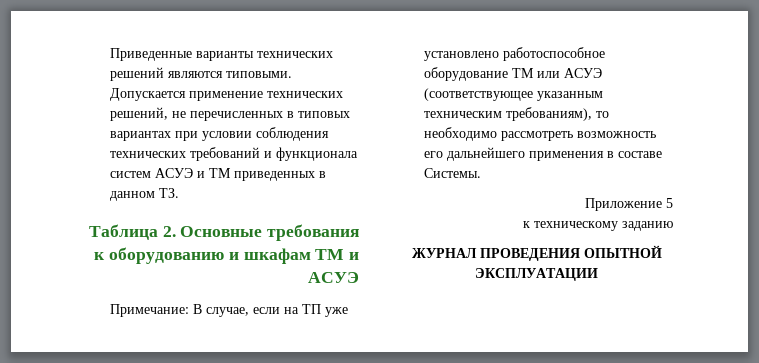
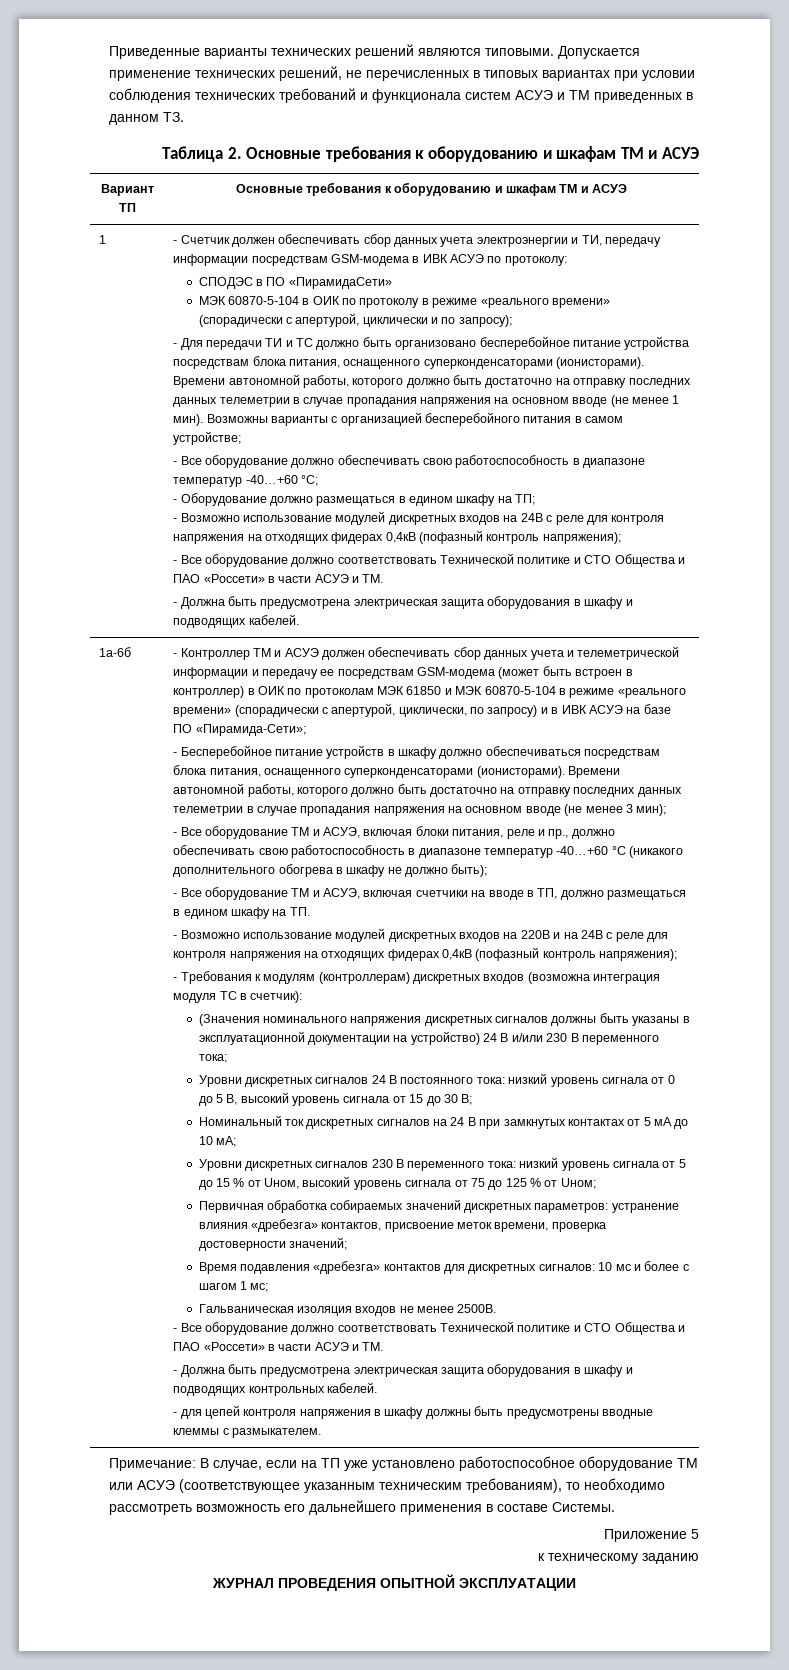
+ Вариант ТП | Основные требования к оборудованию и шкафам ТМ и АСУЭ
+ 1 | - Счетчик должен обеспечивать сбор данных учета электроэнергии и ТИ, передачу информации посредствам GSM-модема в ИВК АСУЭ по протоколу:
+ СПОДЭС в ПО «ПирамидаСети»
+ МЭК 60870-5-104 в ОИК по протоколу в режиме «реального времени» (спорадически с апертурой, циклически и по запросу);
+ - Для передачи ТИ и ТС должно быть организовано бесперебойное питание устройства посредствам блока питания, оснащенного суперконденсаторами (ионисторами). Времени автономной работы, которого должно быть достаточно на отправку последних данных телеметрии в случае пропадания напряжения на основном вводе (не менее 1 мин). Возможны варианты с организацией бесперебойного питания в самом устройстве;
+ - Все оборудование должно обеспечивать свою работоспособность в диапазоне температур -40…+60 °С;
+ - Оборудование должно размещаться в едином шкафу на ТП;
+ - Возможно использование модулей дискретных входов на 24В с реле для контроля напряжения на отходящих фидерах 0,4кВ (пофазный контроль напряжения);
+ - Все оборудование должно соответствовать Технической политике и СТО Общества и ПАО «Россети» в части АСУЭ и ТМ.
+ - Должна быть предусмотрена электрическая защита оборудования в шкафу и подводящих кабелей.
+ 1а-6б | - Контроллер ТМ и АСУЭ должен обеспечивать сбор данных учета и телеметрической информации и передачу ее посредствам GSM-модема (может быть встроен в контроллер) в ОИК по протоколам МЭК 61850 и МЭК 60870-5-104 в режиме «реального времени» (спорадически с апертурой, циклически, по запросу) и в ИВК АСУЭ на базе ПО «Пирамида-Сети»;
+ - Бесперебойное питание устройств в шкафу должно обеспечиваться посредствам блока питания, оснащенного суперконденсаторами (ионисторами). Времени автономной работы, которого должно быть достаточно на отправку последних данных телеметрии в случае пропадания напряжения на основном вводе (не менее 3 мин);
+ - Все оборудование ТМ и АСУЭ, включая блоки питания, реле и пр., должно обеспечивать свою работоспособность в диапазоне температур -40…+60 °С (никакого дополнительного обогрева в шкафу не должно быть);
+ - Все оборудование ТМ и АСУЭ, включая счетчики на вводе в ТП, должно размещаться в едином шкафу на ТП.
+ - Возможно использование модулей дискретных входов на 220В и на 24В с реле для контроля напряжения на отходящих фидерах 0,4кВ (пофазный контроль напряжения);
+ - Требования к модулям (контроллерам) дискретных входов (возможна интеграция модуля ТС в счетчик):
+ (Значения номинального напряжения дискретных сигналов должны быть указаны в эксплуатационной документации на устройство) 24 В и/или 230 В переменного тока;
+ Уровни дискретных сигналов 24 В постоянного тока: низкий уровень сигнала от 0 до 5 В, высокий уровень сигнала от 15 до 30 В;
+ Номинальный ток дискретных сигналов на 24 В при замкнутых контактах от 5 мА до 10 мА;
+ Уровни дискретных сигналов 230 В переменного тока: низкий уровень сигнала от 5 до 15 % от Uном, высокий уровень сигнала от 75 до 125 % от Uном;
+ Первичная обработка собираемых значений дискретных параметров: устранение влияния «дребезга» контактов, присвоение меток времени, проверка достоверности значений;
+ Время подавления «дребезга» контактов для дискретных сигналов: 10 мс и более с шагом 1 мс;
+ Гальваническая изоляция входов не менее 2500В.
+ - Все оборудование должно соответствовать Технической политике и СТО Общества и ПАО «Россети» в части АСУЭ и ТМ.
+ - Должна быть предусмотрена электрическая защита оборудования в шкафу и подводящих контрольных кабелей.
+ - для цепей контроля напряжения в шкафу должны быть предусмотрены вводные клеммы с размыкателем.

